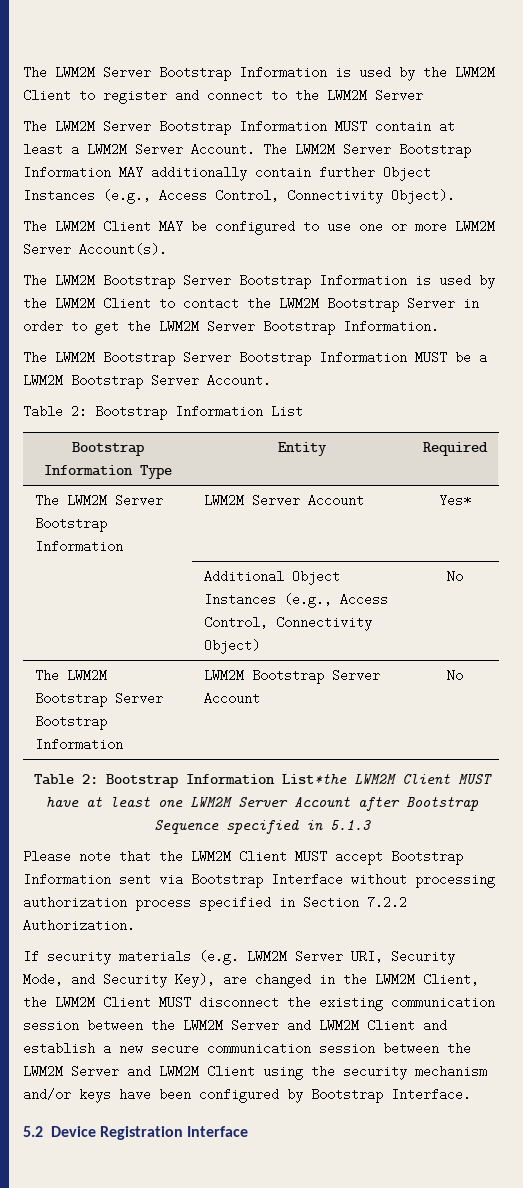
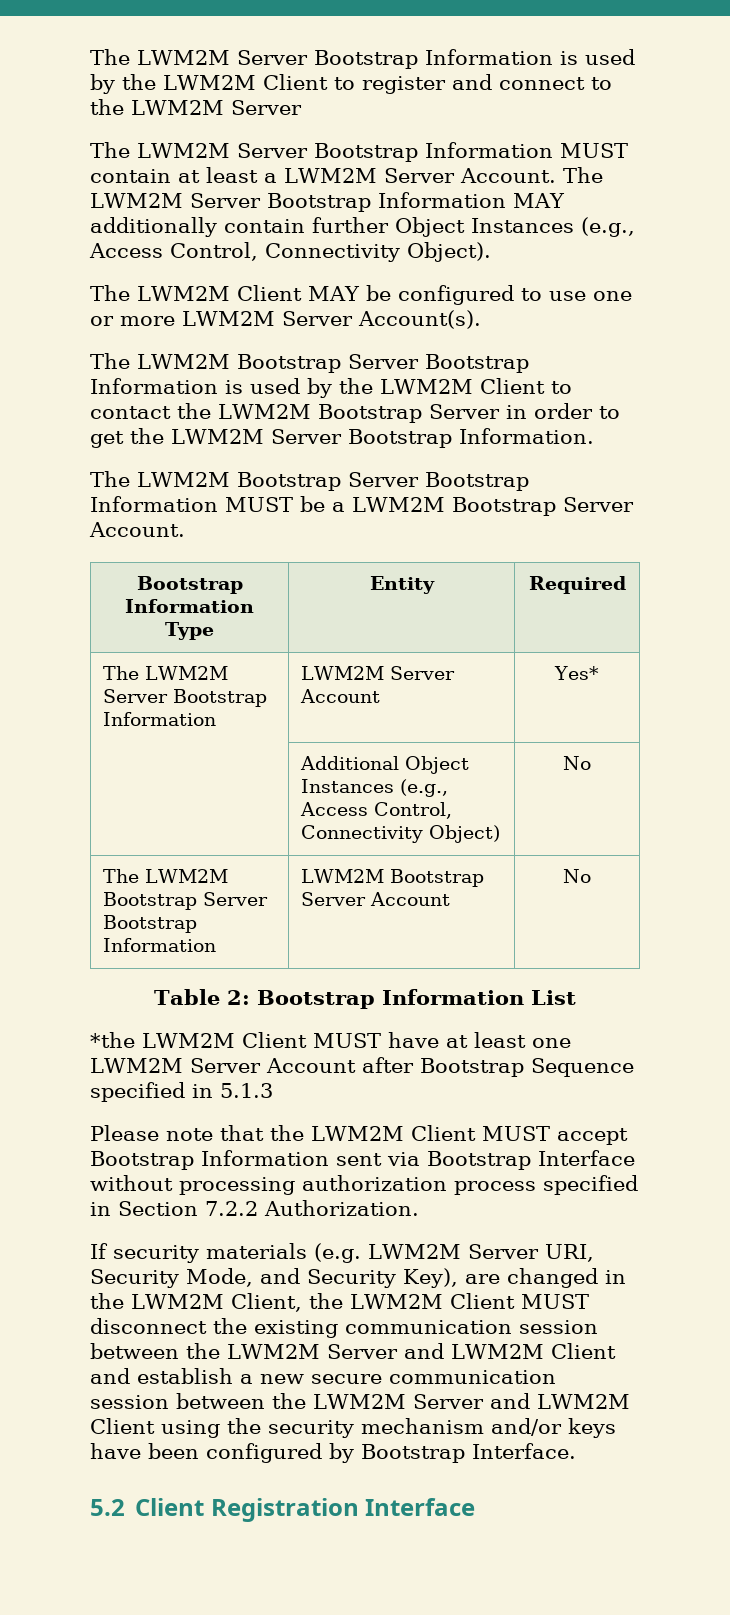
- Table 2: Bootstrap Information List
- Table 2: Bootstrap Information List*the LWM2M Client MUST have at least one LWM2M Server Account after Bootstrap Sequence specified in 5.1.3
+ Table 2: Bootstrap Information List
+ *the LWM2M Client MUST have at least one LWM2M Server Account after Bootstrap Sequence specified in 5.1.3
- 5.2 Device Registration Interface
+ 5.2 Client Registration Interface

